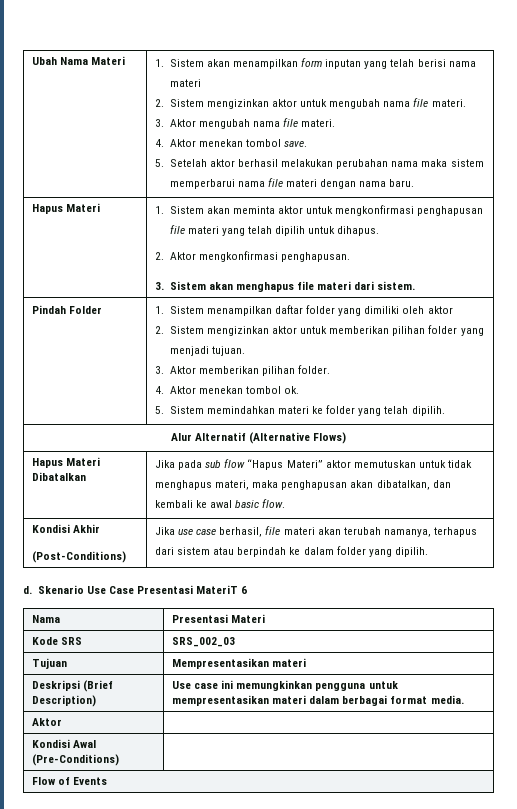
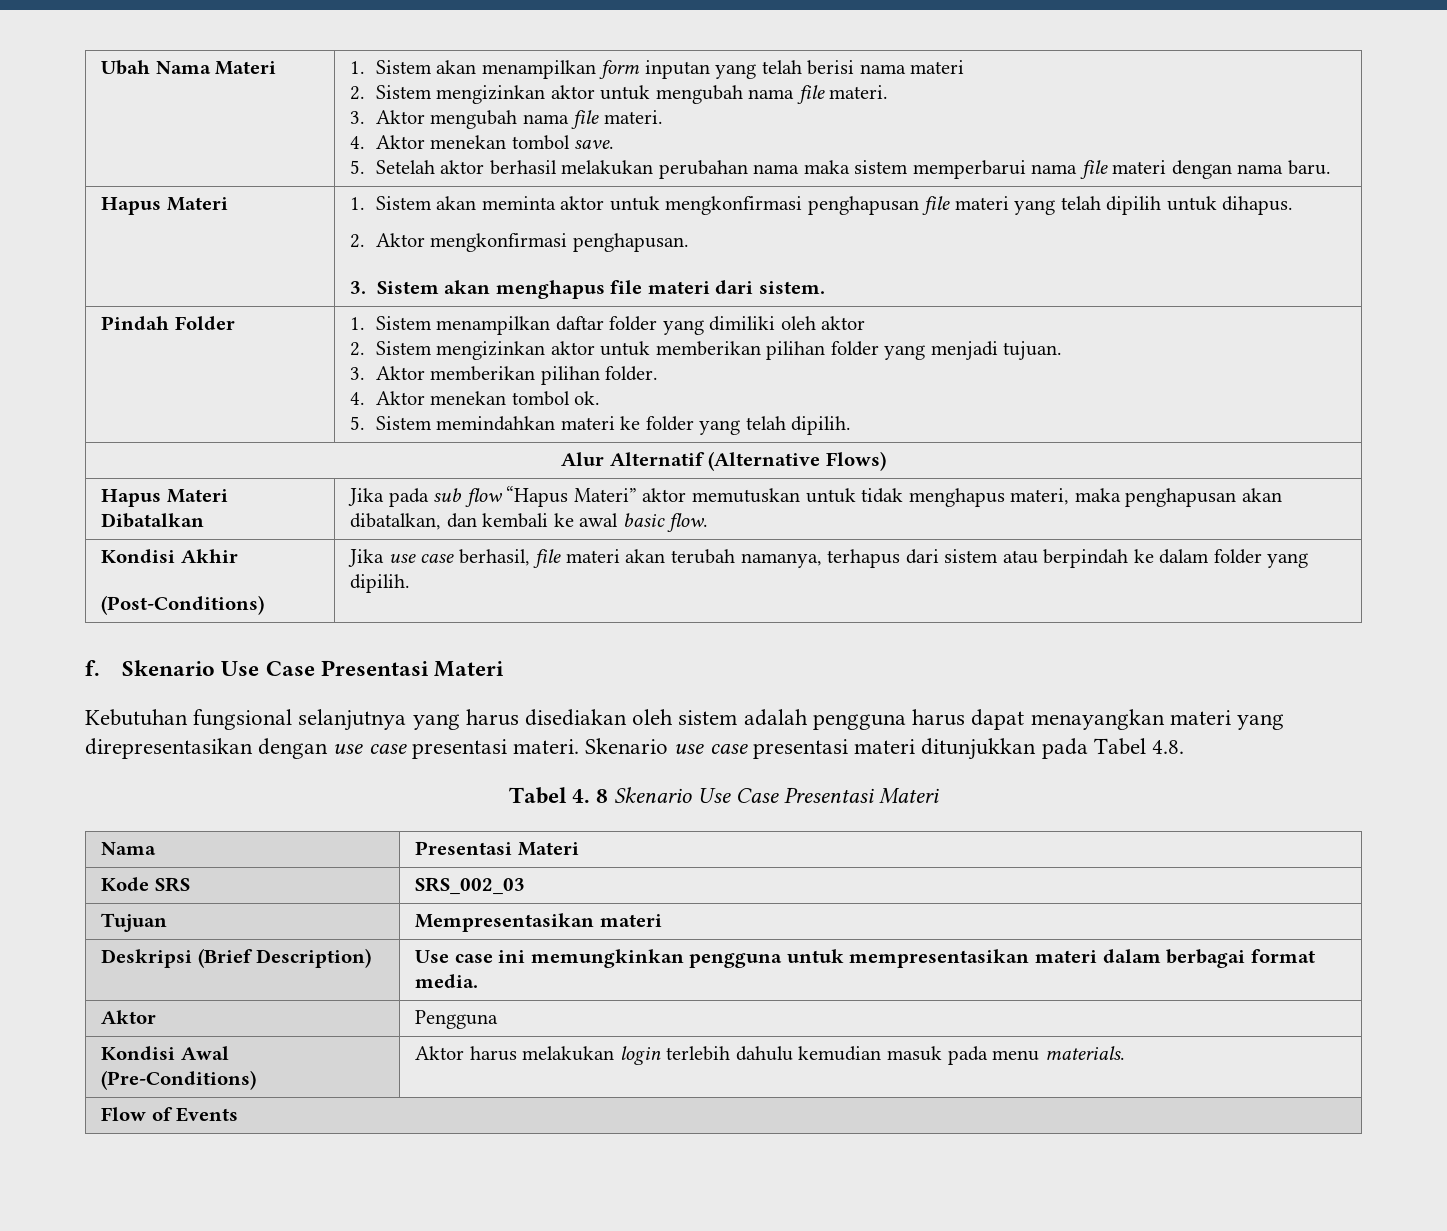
- d. Skenario Use Case Presentasi MateriT 6
+ f. Skenario Use Case Presentasi Materi
+ Kebutuhan fungsional selanjutnya yang harus disediakan oleh sistem adalah pengguna harus dapat menayangkan materi yang direpresentasikan dengan use case presentasi materi. Skenario use case presentasi materi ditunjukkan pada Tabel 4.8.
+ Tabel 4. 8 Skenario Use Case Presentasi Materi
- Aktor |
+ Aktor | Pengguna
- Kondisi Awal (Pre-Conditions) |
+ Kondisi Awal (Pre-Conditions) | Aktor harus melakukan login terlebih dahulu kemudian masuk pada menu materials.

